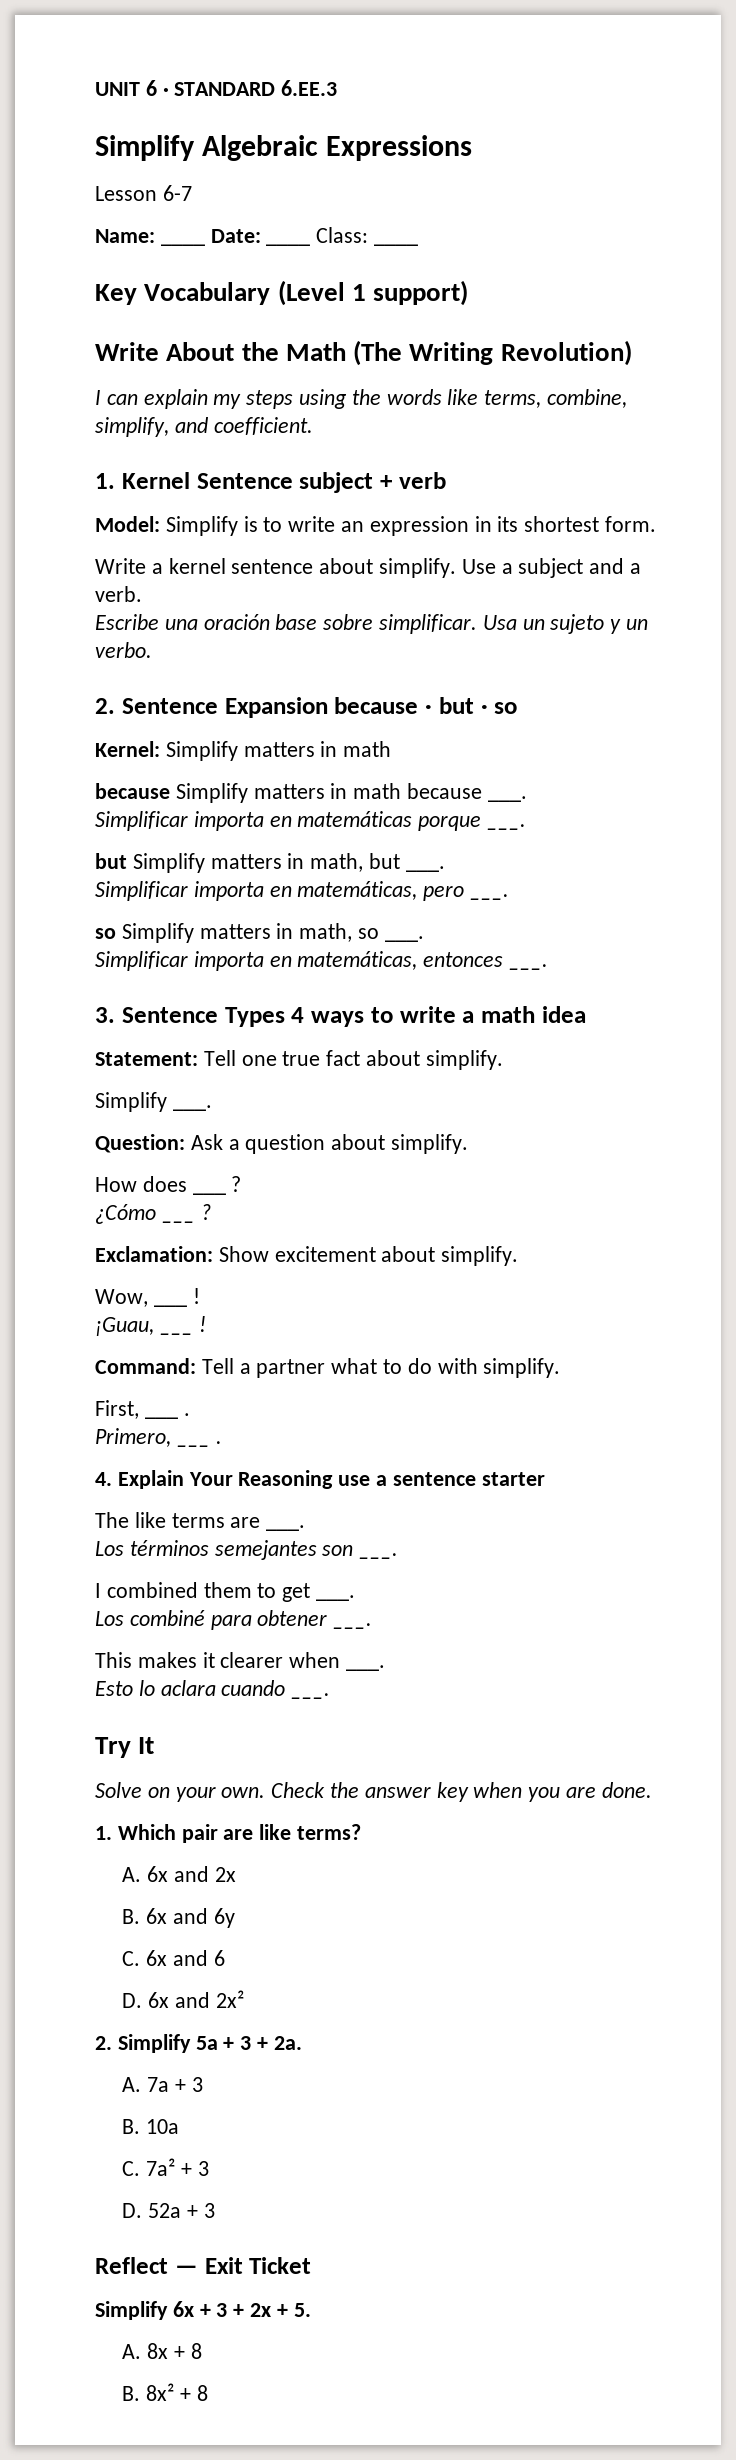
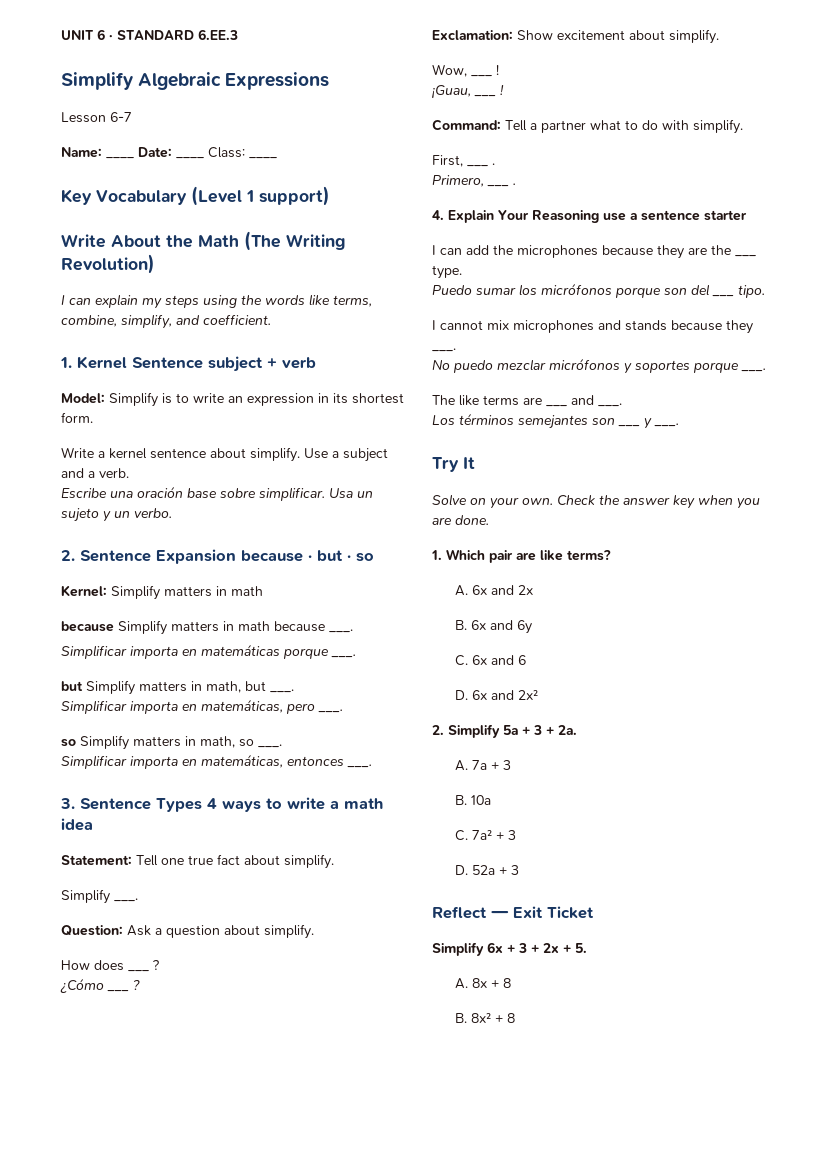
+ I can add the microphones because they are the ___ type.
+ Puedo sumar los micrófonos porque son del ___ tipo.
+ I cannot mix microphones and stands because they ___.
+ No puedo mezclar micrófonos y soportes porque ___.
- The like terms are ___.
+ The like terms are ___ and ___.
- Los términos semejantes son ___.
- I combined them to get ___.
- Los combiné para obtener ___.
- This makes it clearer when ___.
- Esto lo aclara cuando ___.
+ Los términos semejantes son ___ y ___.

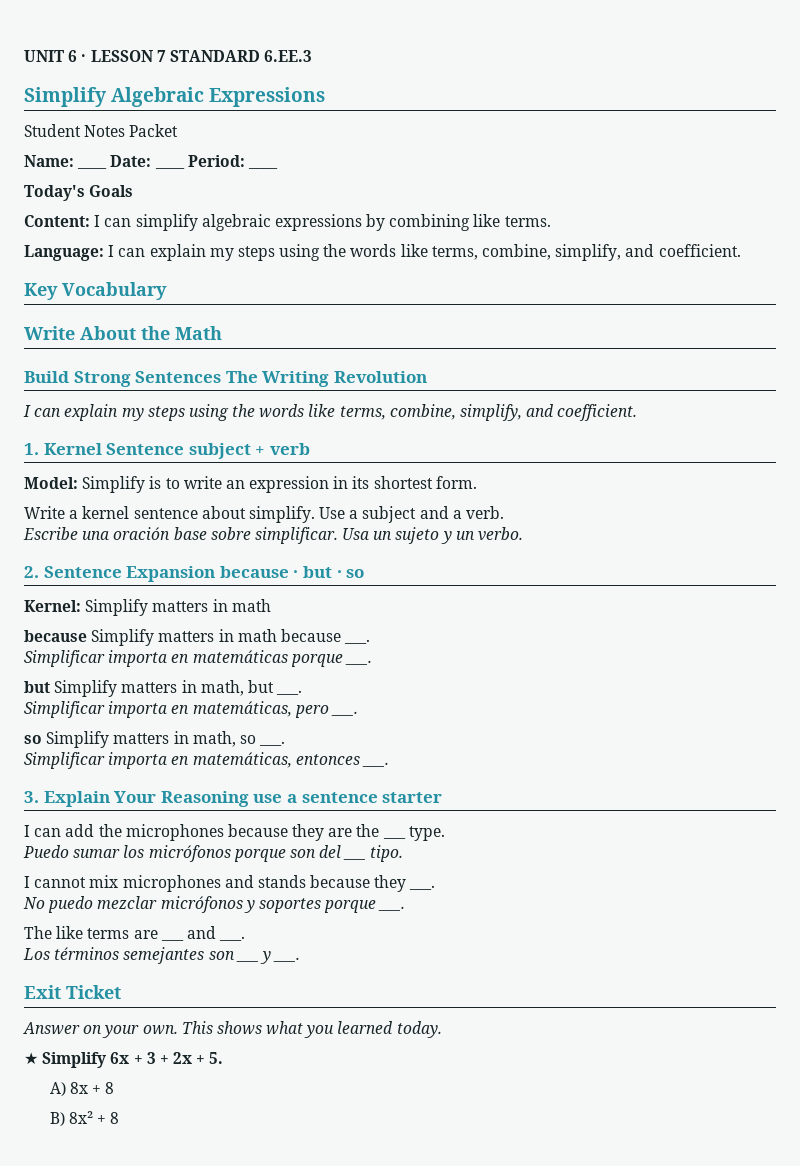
- UNIT 6 · STANDARD 6.EE.3
+ UNIT 6 · LESSON 7 STANDARD 6.EE.3
- Lesson 6-7
+ Student Notes Packet
- Name: ____ Date: ____ Class: ____
+ Name: ____ Date: ____ Period: ____
+ Today's Goals
+ Content: I can simplify algebraic expressions by combining like terms.
+ Language: I can explain my steps using the words like terms, combine, simplify, and coefficient.
- Key Vocabulary (Level 1 support)
+ Key Vocabulary
- Write About the Math (The Writing Revolution)
+ Write About the Math
+ Build Strong Sentences The Writing Revolution
- 3. Sentence Types 4 ways to write a math idea
- Statement: Tell one true fact about simplify.
- Simplify ___.
- Question: Ask a question about simplify.
- How does ___ ?
- ¿Cómo ___ ?
- Exclamation: Show excitement about simplify.
- Wow, ___ !
- ¡Guau, ___ !
- Command: Tell a partner what to do with simplify.
- First, ___ .
- Primero, ___ .
- 4. Explain Your Reasoning use a sentence starter
+ 3. Explain Your Reasoning use a sentence starter
- Try It
- Solve on your own. Check the answer key when you are done.
- 1. Which pair are like terms?
- A. 6x and 2x
- B. 6x and 6y
- C. 6x and 6
- D. 6x and 2x²
- 2. Simplify 5a + 3 + 2a.
- A. 7a + 3
- B. 10a
- C. 7a² + 3
- D. 52a + 3
- Reflect — Exit Ticket
- Simplify 6x + 3 + 2x + 5.
+ Exit Ticket
+ Answer on your own. This shows what you learned today.
+ ★ Simplify 6x + 3 + 2x + 5.
- A. 8x + 8
+ A) 8x + 8
- B. 8x² + 8
+ B) 8x² + 8

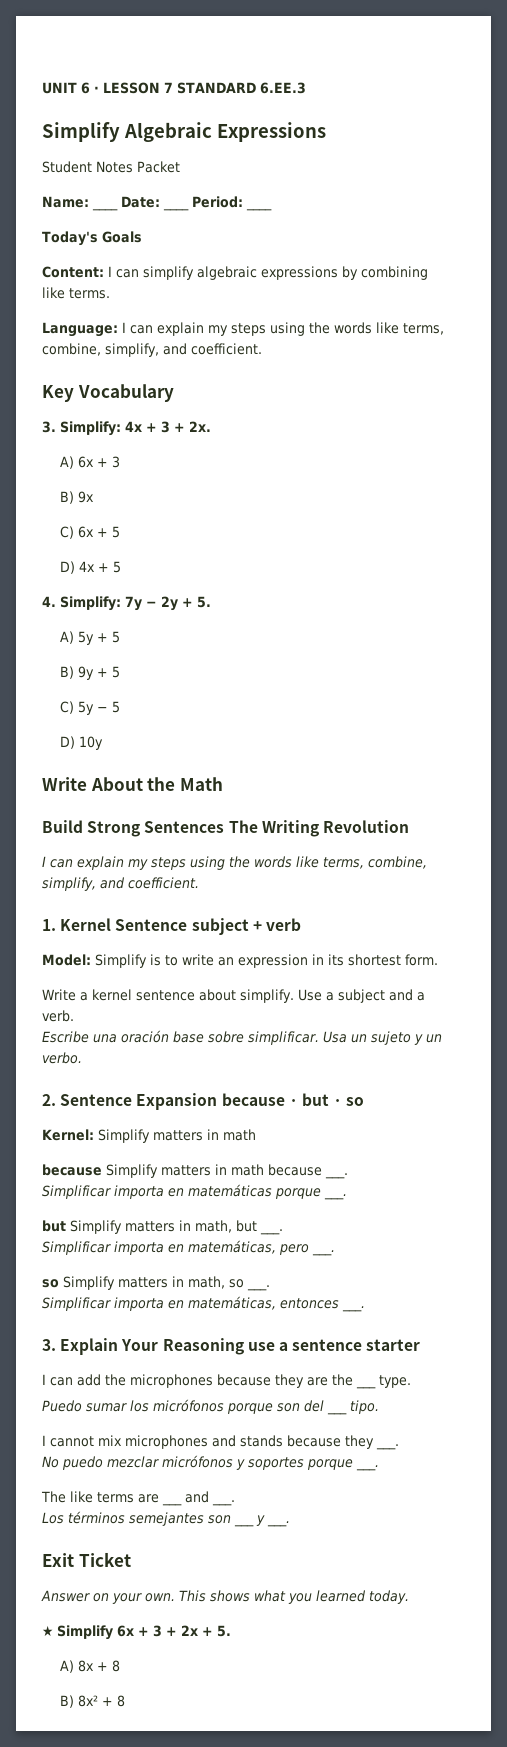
+ 3. Simplify: 4x + 3 + 2x.
+ A) 6x + 3
+ B) 9x
+ C) 6x + 5
+ D) 4x + 5
+ 4. Simplify: 7y − 2y + 5.
+ A) 5y + 5
+ B) 9y + 5
+ C) 5y − 5
+ D) 10y

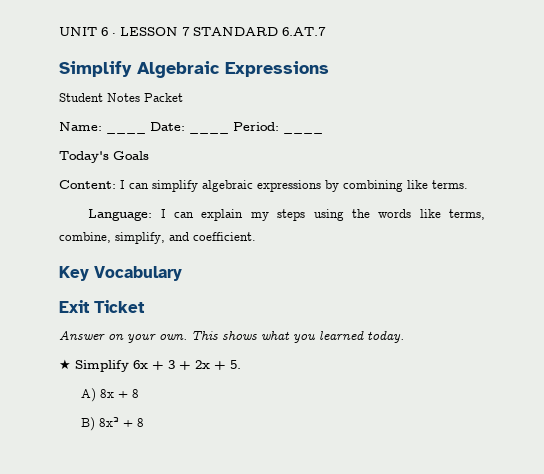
- UNIT 6 · LESSON 7 STANDARD 6.EE.3
+ UNIT 6 · LESSON 7 STANDARD 6.AT.7
- 3. Simplify: 4x + 3 + 2x.
- A) 6x + 3
- B) 9x
- C) 6x + 5
- D) 4x + 5
- 4. Simplify: 7y − 2y + 5.
- A) 5y + 5
- B) 9y + 5
- C) 5y − 5
- D) 10y
- Write About the Math
- Build Strong Sentences The Writing Revolution
- I can explain my steps using the words like terms, combine, simplify, and coefficient.
- 1. Kernel Sentence subject + verb
- Model: Simplify is to write an expression in its shortest form.
- Write a kernel sentence about simplify. Use a subject and a verb.
- Escribe una oración base sobre simplificar. Usa un sujeto y un verbo.
- 2. Sentence Expansion because · but · so
- Kernel: Simplify matters in math
- because Simplify matters in math because ___.
- Simplificar importa en matemáticas porque ___.
- but Simplify matters in math, but ___.
- Simplificar importa en matemáticas, pero ___.
- so Simplify matters in math, so ___.
- Simplificar importa en matemáticas, entonces ___.
- 3. Explain Your Reasoning use a sentence starter
- I can add the microphones because they are the ___ type.
- Puedo sumar los micrófonos porque son del ___ tipo.
- I cannot mix microphones and stands because they ___.
- No puedo mezclar micrófonos y soportes porque ___.
- The like terms are ___ and ___.
- Los términos semejantes son ___ y ___.

